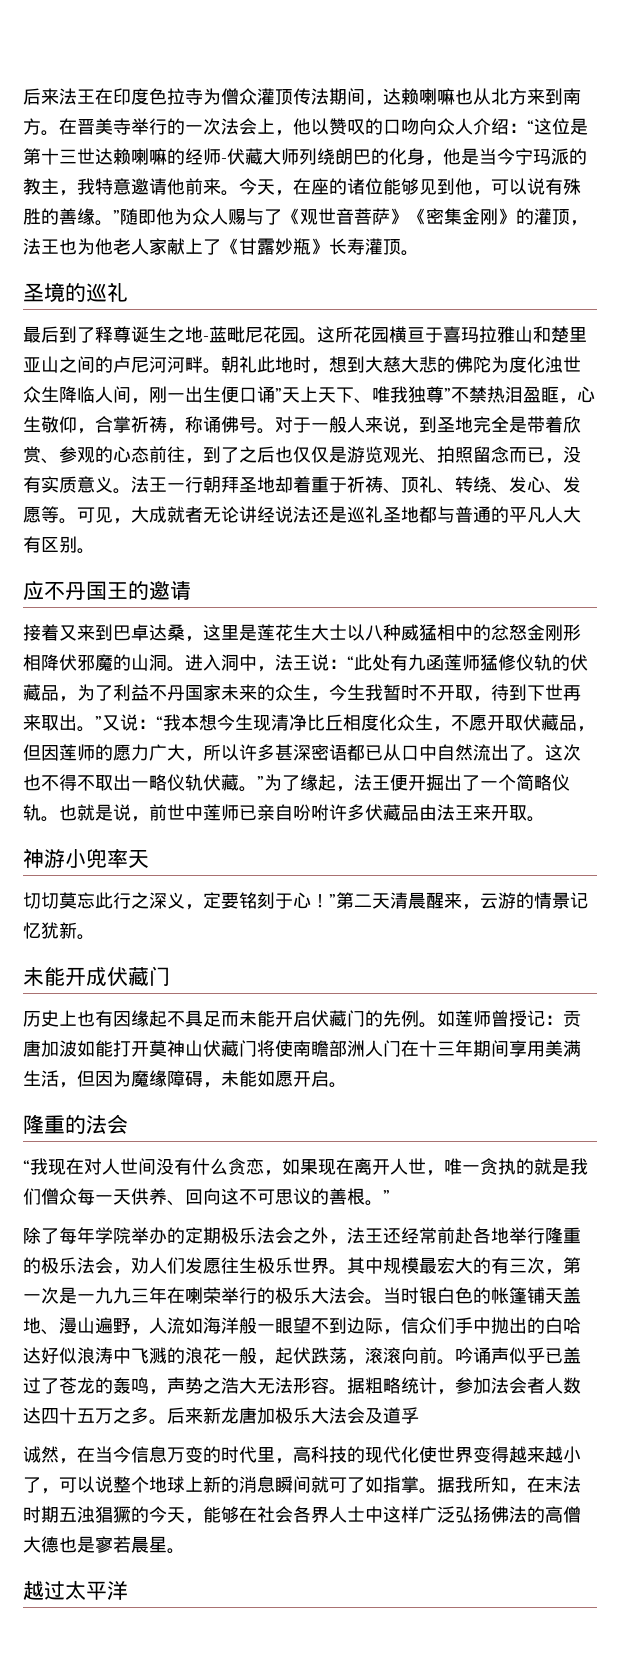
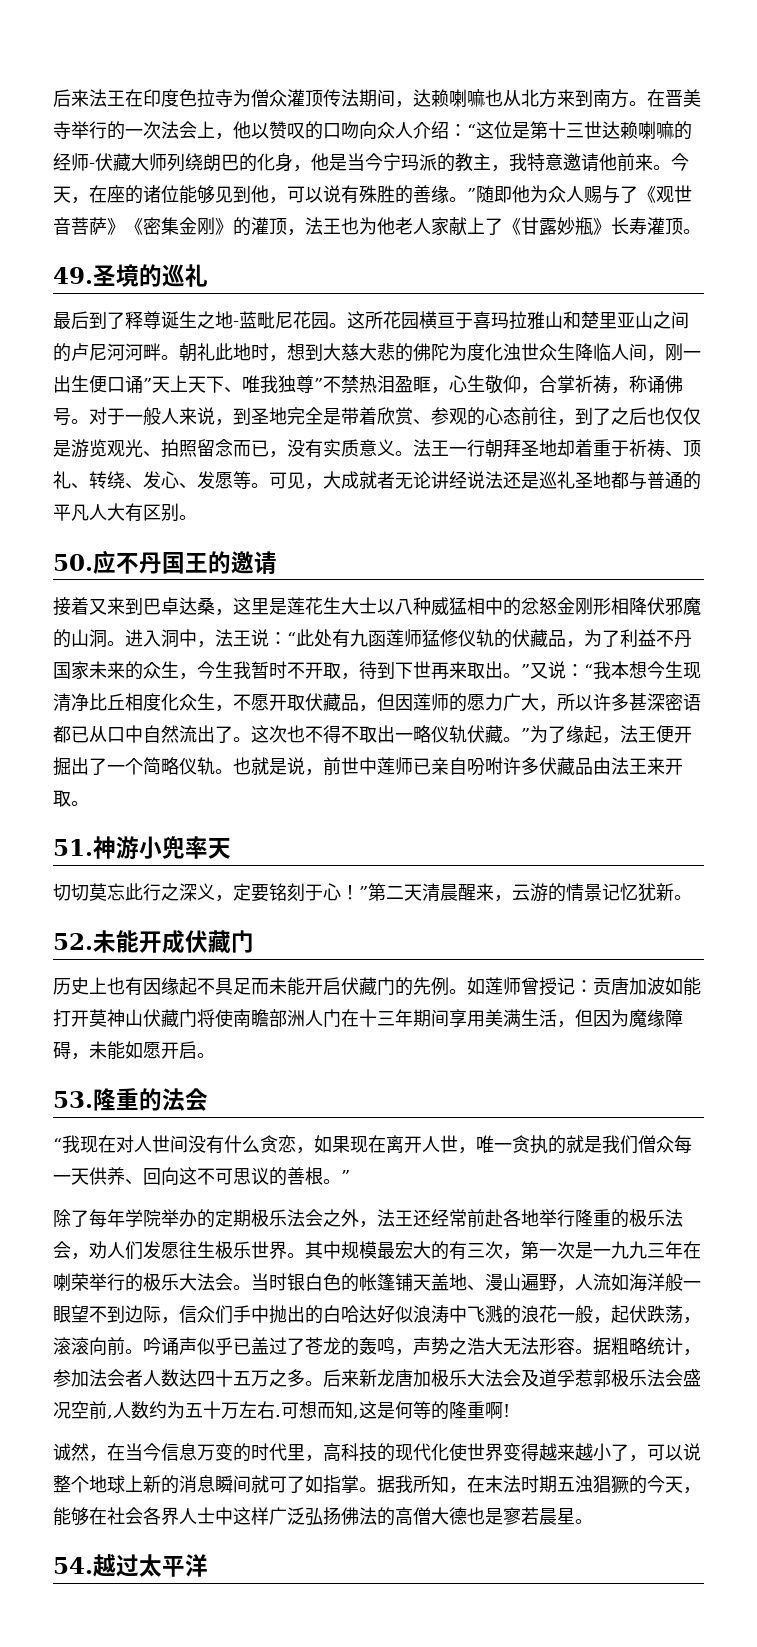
- 圣境的巡礼
+ 49.圣境的巡礼
- 应不丹国王的邀请
+ 50.应不丹国王的邀请
- 神游小兜率天
+ 51.神游小兜率天
- 未能开成伏藏门
+ 52.未能开成伏藏门
- 隆重的法会
+ 53.隆重的法会
- 后来新龙唐加极乐大法会及道孚
+ 后来新龙唐加极乐大法会及道孚惹郭极乐法会盛况空前,人数约为五十万左右.可想而知,这是何等的隆重啊!
- 越过太平洋
+ 54.越过太平洋

